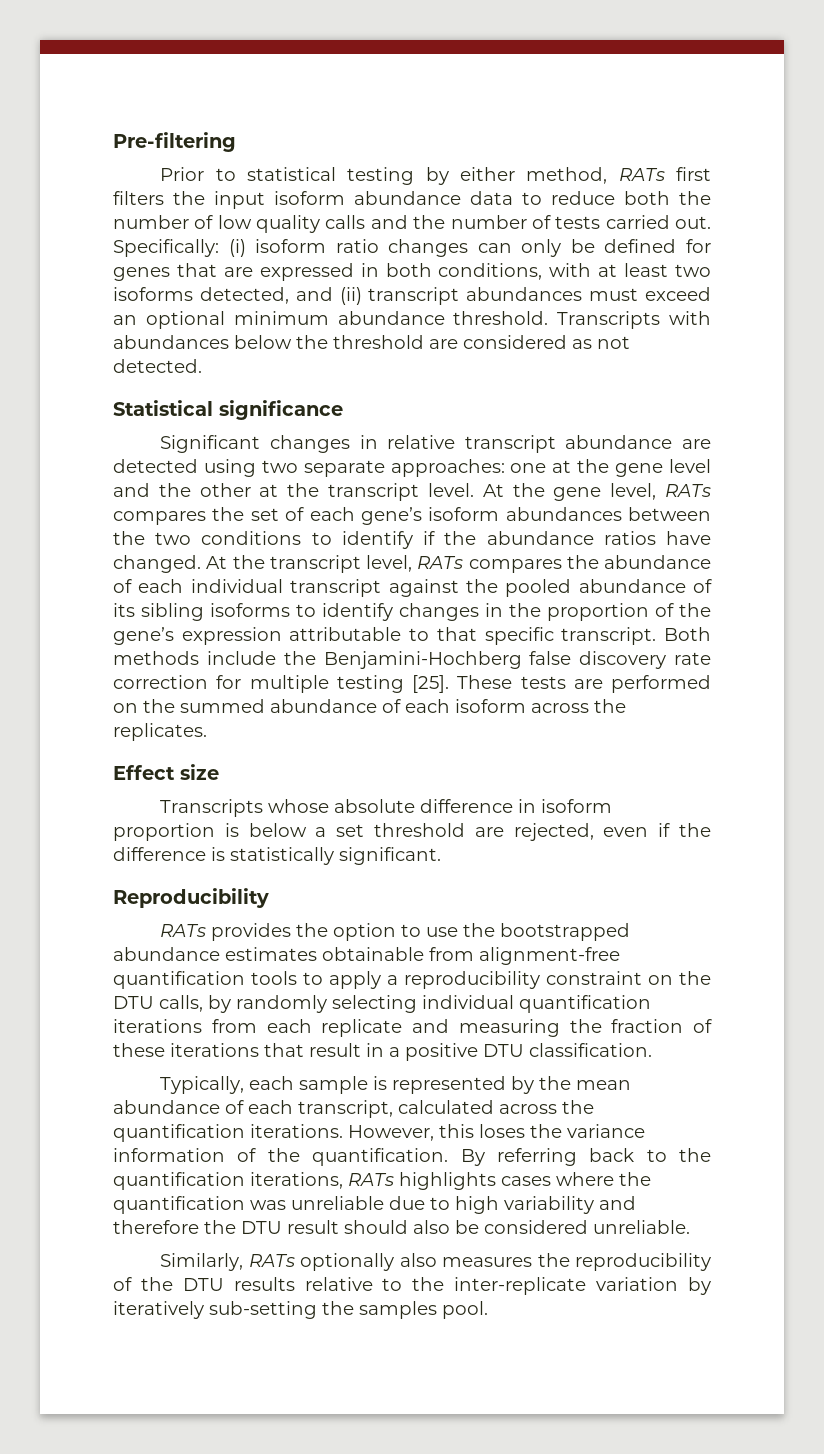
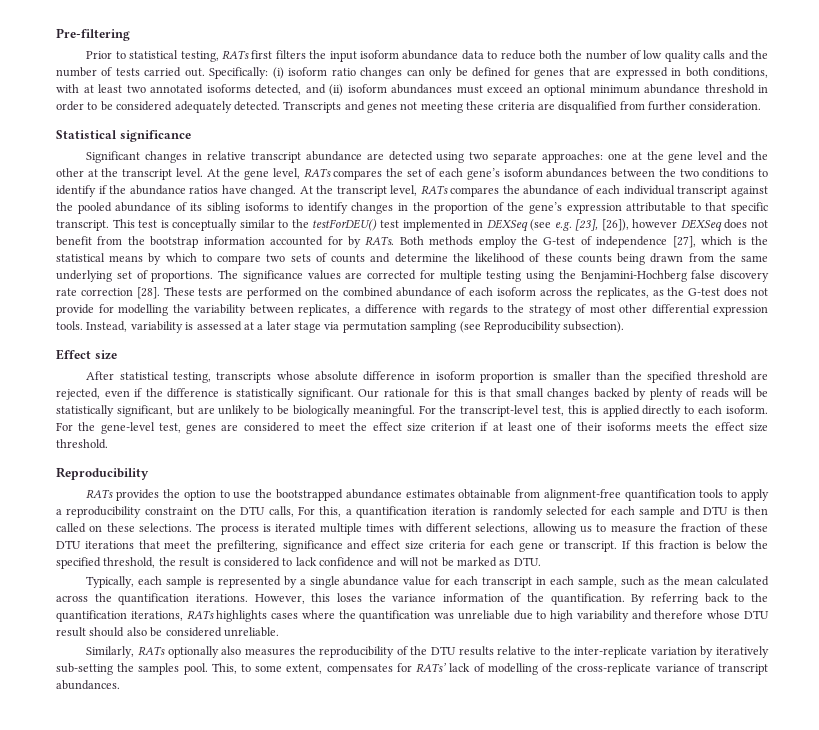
- Prior to statistical testing by either method, RATs first filters the input isoform abundance data to reduce both the number of low quality calls and the number of tests carried out.
+ Prior to statistical testing, RATs first filters the input isoform abundance data to reduce both the number of low quality calls and the number of tests carried out.
- Specifically: (i) isoform ratio changes can only be defined for genes that are expressed in both conditions, with at least two isoforms detected, and (ii) transcript abundances must exceed an optional minimum abundance threshold. Transcripts with abundances below the threshold are considered as not detected.
+ Specifically: (i) isoform ratio changes can only be defined for genes that are expressed in both conditions, with at least two annotated isoforms detected, and (ii) isoform abundances must exceed an optional minimum abundance threshold in order to be considered adequately detected. Transcripts and genes not meeting these criteria are disqualified from further consideration.
- Both methods include the Benjamini-Hochberg false discovery rate correction for multiple testing [25].
+ This test is conceptually similar to the testForDEU() test implemented in DEXSeq (see e.g. [23], [26]), however DEXSeq does not benefit from the bootstrap information accounted for by RATs. Both methods employ the G-test of independence [27], which is the statistical means by which to compare two sets of counts and determine the likelihood of these counts being drawn from the same underlying set of proportions. The significance values are corrected for multiple testing using the Benjamini-Hochberg false discovery rate correction [28].
- These tests are performed on the summed abundance of each isoform across the replicates.
+ These tests are performed on the combined abundance of each isoform across the replicates, as the G-test does not provide for modelling the variability between replicates, a difference with regards to the strategy of most other differential expression tools. Instead, variability is assessed at a later stage via permutation sampling (see Reproducibility subsection).
  Effect size
- Transcripts whose absolute difference in isoform proportion is below a set threshold are rejected, even if the difference is statistically significant.
+ After statistical testing, transcripts whose absolute difference in isoform proportion is smaller than the specified threshold are rejected, even if the difference is statistically significant. Our rationale for this is that small changes backed by plenty of reads will be statistically significant, but are unlikely to be biologically meaningful. For the transcript-level test, this is applied directly to each isoform. For the gene-level test, genes are considered to meet the effect size criterion if at least one of their isoforms meets the effect size threshold.
- RATs provides the option to use the bootstrapped abundance estimates obtainable from alignment-free quantification tools to apply a reproducibility constraint on the DTU calls, by randomly selecting individual quantification iterations from each replicate and measuring the fraction of these iterations that result in a positive DTU classification.
+ RATs provides the option to use the bootstrapped abundance estimates obtainable from alignment-free quantification tools to apply a reproducibility constraint on the DTU calls, For this, a quantification iteration is randomly selected for each sample and DTU is then called on these selections. The process is iterated multiple times with different selections, allowing us to measure the fraction of these DTU iterations that meet the prefiltering, significance and effect size criteria for each gene or transcript. If this fraction is below the specified threshold, the result is considered to lack confidence and will not be marked as DTU.
- Typically, each sample is represented by the mean abundance of each transcript, calculated across the quantification iterations.
+ Typically, each sample is represented by a single abundance value for each transcript in each sample, such as the mean calculated across the quantification iterations.
- By referring back to the quantification iterations, RATs highlights cases where the quantification was unreliable due to high variability and therefore the DTU result should also be considered unreliable.
+ By referring back to the quantification iterations, RATs highlights cases where the quantification was unreliable due to high variability and therefore whose DTU result should also be considered unreliable.
+ This, to some extent, compensates for RATs’ lack of modelling of the cross-replicate variance of transcript abundances.

